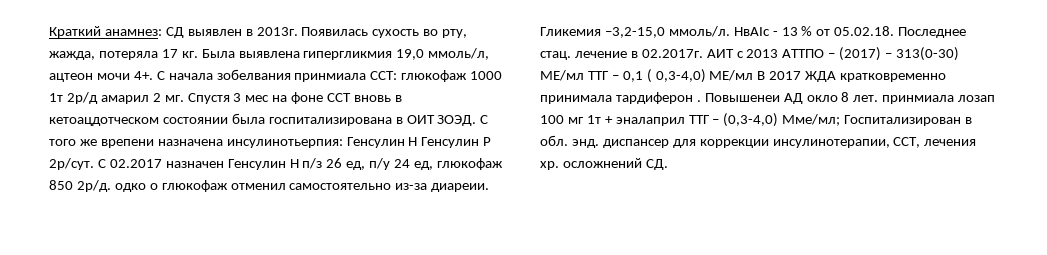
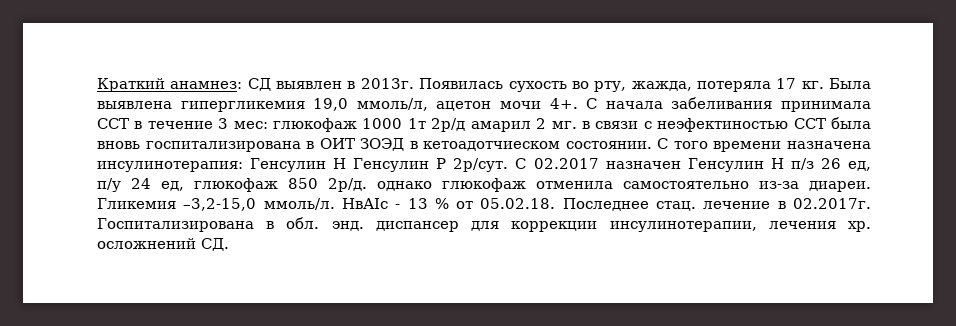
- Была выявлена гипергликмия 19,0 ммоль/л, ацтеон мочи 4+.
+ Была выявлена гипергликемия 19,0 ммоль/л, ацетон мочи 4+.
- С начала зобелвания принмиала ССТ: глюкофаж 1000 1т 2р/д амарил 2 мг. Спустя 3 мес на фоне ССТ вновь в кетоацдотческом состоянии была госпитализирована в ОИТ ЗОЭД. С того же врепени назначена инсулинотьерпия: Генсулин Н Генсулин Р 2р/сут.
+ С начала забеливания принимала ССТ в течение 3 мес: глюкофаж 1000 1т 2р/д амарил 2 мг. в связи с неэфектиностью ССТ была вновь госпитализирована в ОИТ ЗОЭД в кетоадотчиеском состоянии. С того времени назначена инсулинотерапия: Генсулин Н Генсулин Р 2р/сут.
- С 02.2017 назначен Генсулин Н п/з 26 ед, п/у 24 ед, глюкофаж 850 2р/д. одко о глюкофаж отменил самостоятельно из-за диареии.
+ С 02.2017 назначен Генсулин Н п/з 26 ед, п/у 24 ед, глюкофаж 850 2р/д. однако глюкофаж отменила самостоятельно из-за диареи.
- НвАIс - 13 % от 05.02.18. Последнее стац. лечение в 02.2017г. АИТ с 2013 АТТПО – (2017) – 313(0-30) МЕ/мл ТТГ – 0,1 ( 0,3-4,0) МЕ/мл В 2017 ЖДА кратковременно принимала тардиферон . Повышенеи АД окло 8 лет. принмиала лозап 100 мг 1т + эналаприл ТТГ – (0,3-4,0) Мме/мл; Госпитализирован в обл. энд. диспансер для коррекции инсулинотерапии, ССТ, лечения хр. осложнений СД.
+ НвАIс - 13 % от 05.02.18. Последнее стац. лечение в 02.2017г. Госпитализирована в обл. энд. диспансер для коррекции инсулинотерапии, лечения хр. осложнений СД.

